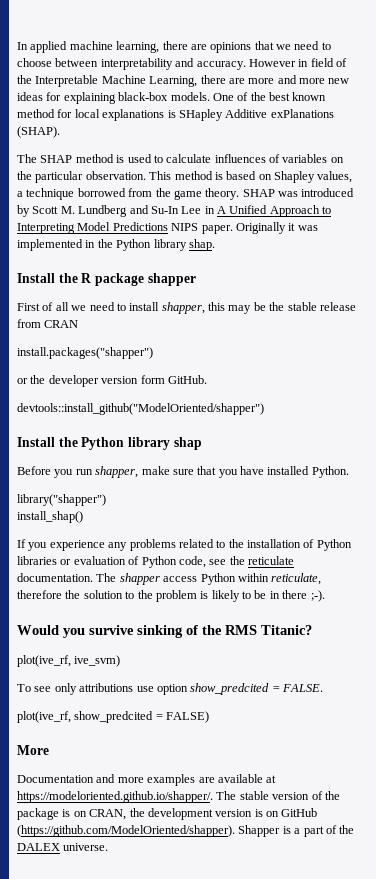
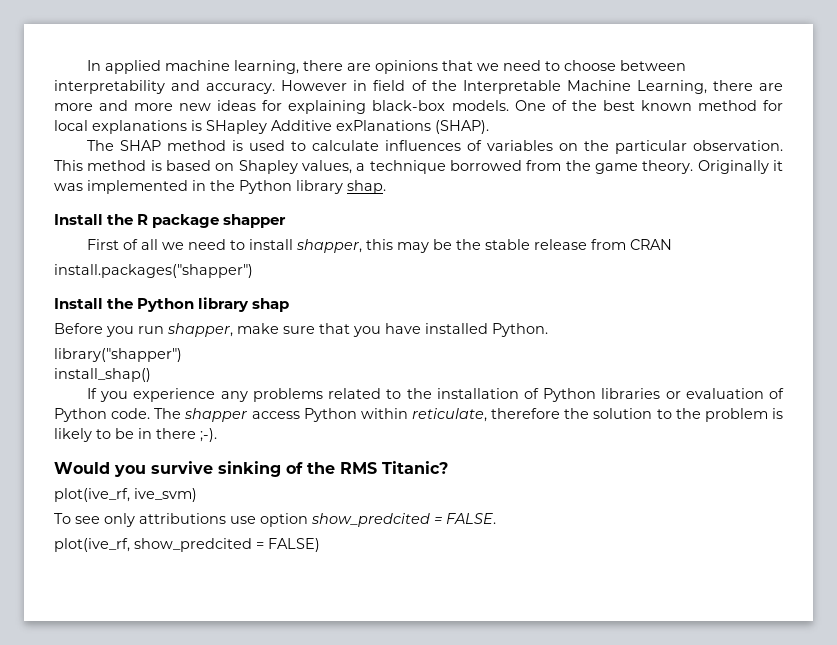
- SHAP was introduced by Scott M. Lundberg and Su-In Lee in A Unified Approach to Interpreting Model Predictions NIPS paper.
- or the developer version form GitHub.
- devtools::install_github("ModelOriented/shapper")
- If you experience any problems related to the installation of Python libraries or evaluation of Python code, see the reticulate documentation.
+ If you experience any problems related to the installation of Python libraries or evaluation of Python code.
- More
- Documentation and more examples are available at https://modeloriented.github.io/shapper/. The stable version of the package is on CRAN, the development version is on GitHub (https://github.com/ModelOriented/shapper). Shapper is a part of the DALEX universe.

